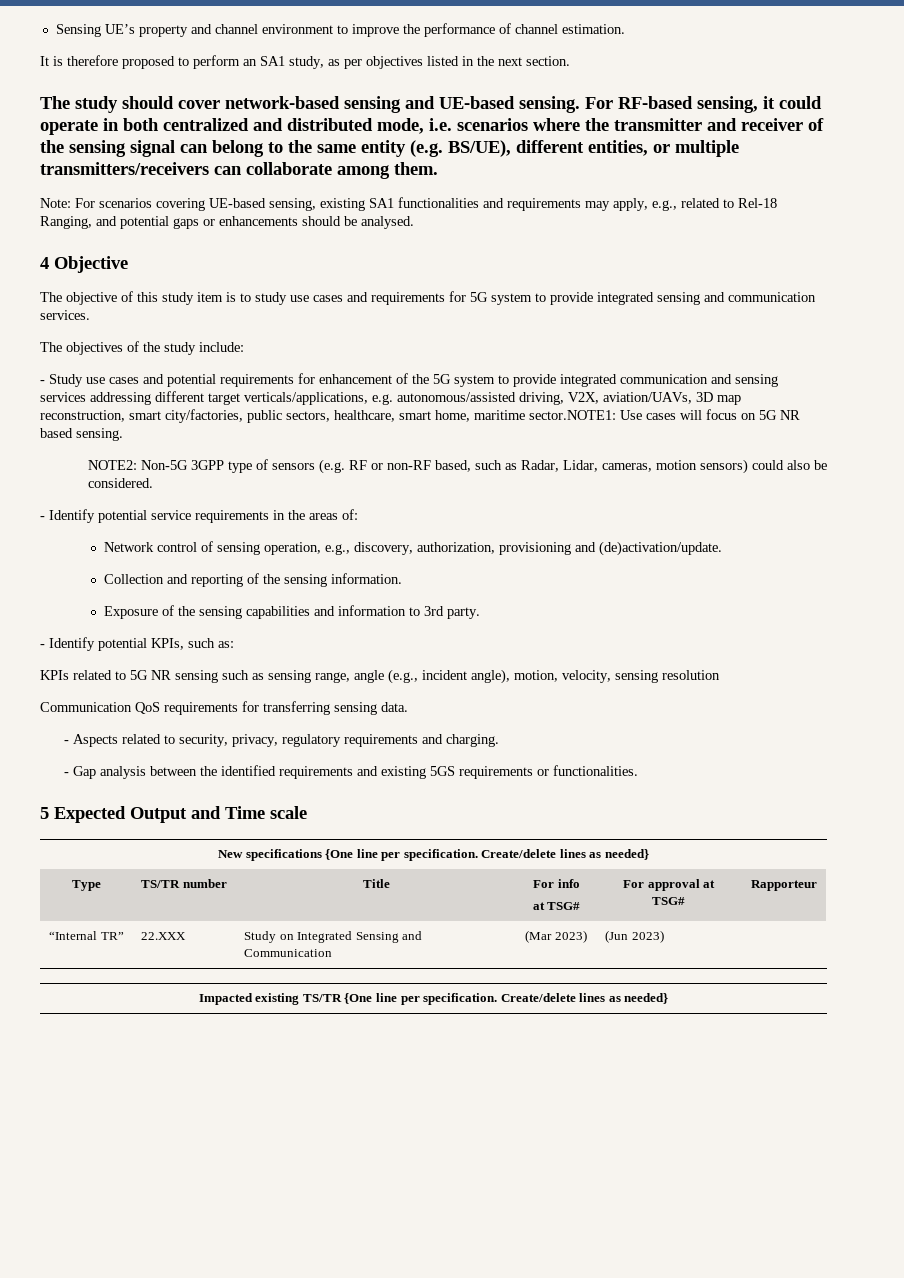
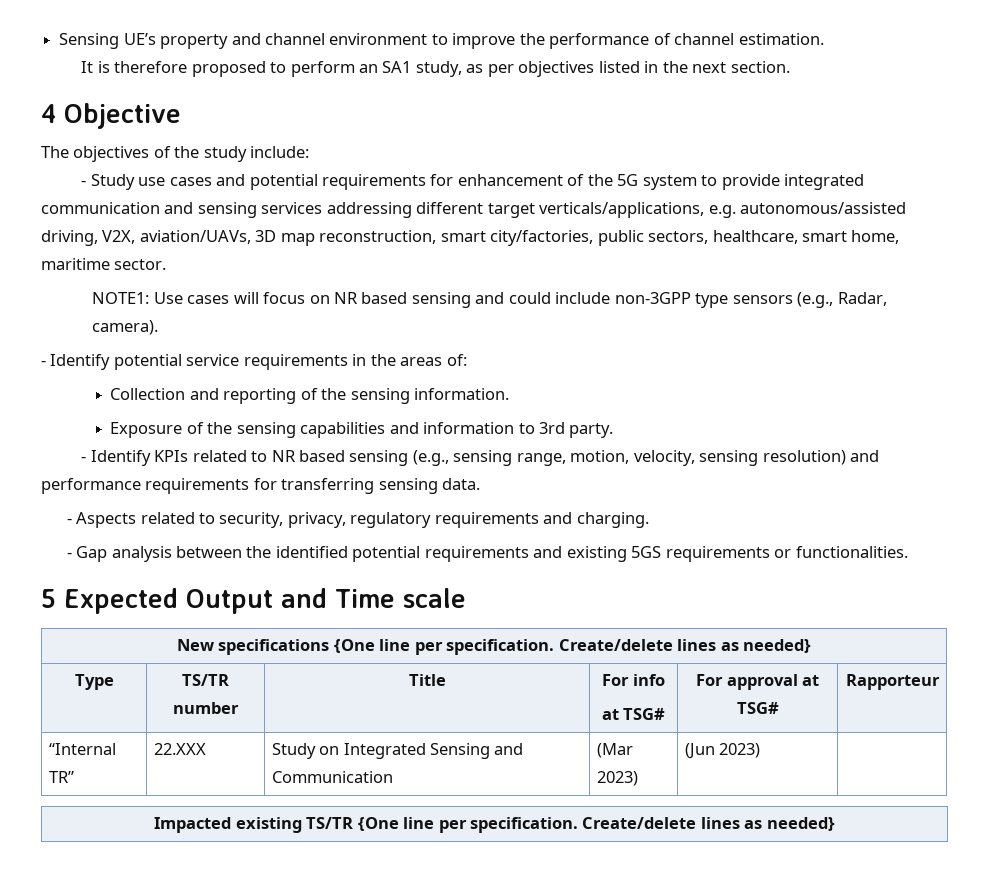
- The study should cover network-based sensing and UE-based sensing. For RF-based sensing, it could operate in both centralized and distributed mode, i.e. scenarios where the transmitter and receiver of the sensing signal can belong to the same entity (e.g. BS/UE), different entities, or multiple transmitters/receivers can collaborate among them.
- Note: For scenarios covering UE-based sensing, existing SA1 functionalities and requirements may apply, e.g., related to Rel-18 Ranging, and potential gaps or enhancements should be analysed.
  4 Objective
- The objective of this study item is to study use cases and requirements for 5G system to provide integrated sensing and communication services.
- - Study use cases and potential requirements for enhancement of the 5G system to provide integrated communication and sensing services addressing different target verticals/applications, e.g. autonomous/assisted driving, V2X, aviation/UAVs, 3D map reconstruction, smart city/factories, public sectors, healthcare, smart home, maritime sector.NOTE1: Use cases will focus on 5G NR based sensing.
- NOTE2: Non-5G 3GPP type of sensors (e.g. RF or non-RF based, such as Radar, Lidar, cameras, motion sensors) could also be considered.
+ - Study use cases and potential requirements for enhancement of the 5G system to provide integrated communication and sensing services addressing different target verticals/applications, e.g. autonomous/assisted driving, V2X, aviation/UAVs, 3D map reconstruction, smart city/factories, public sectors, healthcare, smart home, maritime sector.
+ NOTE1: Use cases will focus on NR based sensing and could include non-3GPP type sensors (e.g., Radar, camera).
- Network control of sensing operation, e.g., discovery, authorization, provisioning and (de)activation/update.
- - Identify potential KPIs, such as:
- KPIs related to 5G NR sensing such as sensing range, angle (e.g., incident angle), motion, velocity, sensing resolution
- Communication QoS requirements for transferring sensing data.
+ - Identify KPIs related to NR based sensing (e.g., sensing range, motion, velocity, sensing resolution) and performance requirements for transferring sensing data.
- - Gap analysis between the identified requirements and existing 5GS requirements or functionalities.
+ - Gap analysis between the identified potential requirements and existing 5GS requirements or functionalities.

